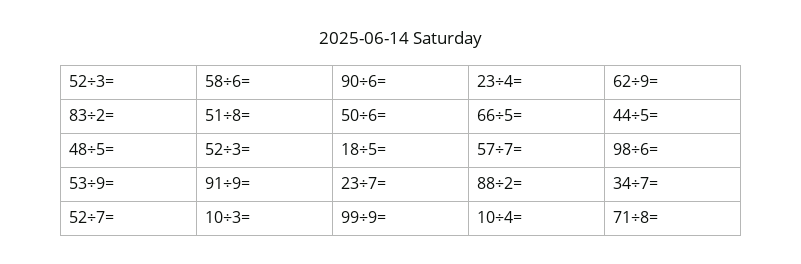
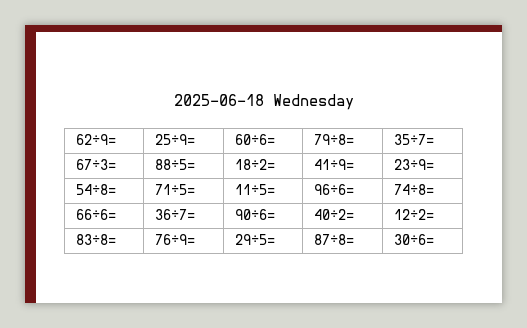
- 2025-06-14 Saturday
- 52÷3= | 58÷6= | 90÷6= | 23÷4= | 62÷9=
- 83÷2= | 51÷8= | 50÷6= | 66÷5= | 44÷5=
- 48÷5= | 52÷3= | 18÷5= | 57÷7= | 98÷6=
- 53÷9= | 91÷9= | 23÷7= | 88÷2= | 34÷7=
- 52÷7= | 10÷3= | 99÷9= | 10÷4= | 71÷8=
+ 2025-06-18 Wednesday
+ 62÷9= | 25÷9= | 60÷6= | 79÷8= | 35÷7=
+ 67÷3= | 88÷5= | 18÷2= | 41÷9= | 23÷9=
+ 54÷8= | 71÷5= | 11÷5= | 96÷6= | 74÷8=
+ 66÷6= | 36÷7= | 90÷6= | 40÷2= | 12÷2=
+ 83÷8= | 76÷9= | 29÷5= | 87÷8= | 30÷6=

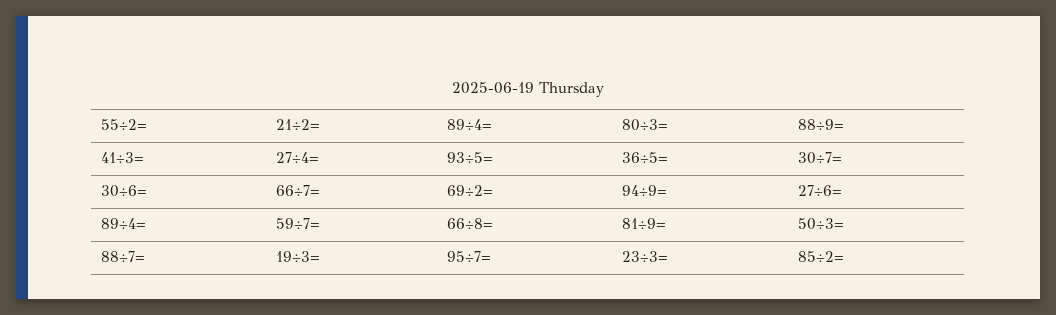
- 2025-06-18 Wednesday
- 62÷9= | 25÷9= | 60÷6= | 79÷8= | 35÷7=
- 67÷3= | 88÷5= | 18÷2= | 41÷9= | 23÷9=
- 54÷8= | 71÷5= | 11÷5= | 96÷6= | 74÷8=
- 66÷6= | 36÷7= | 90÷6= | 40÷2= | 12÷2=
- 83÷8= | 76÷9= | 29÷5= | 87÷8= | 30÷6=
+ 2025-06-19 Thursday
+ 55÷2= | 21÷2= | 89÷4= | 80÷3= | 88÷9=
+ 41÷3= | 27÷4= | 93÷5= | 36÷5= | 30÷7=
+ 30÷6= | 66÷7= | 69÷2= | 94÷9= | 27÷6=
+ 89÷4= | 59÷7= | 66÷8= | 81÷9= | 50÷3=
+ 88÷7= | 19÷3= | 95÷7= | 23÷3= | 85÷2=

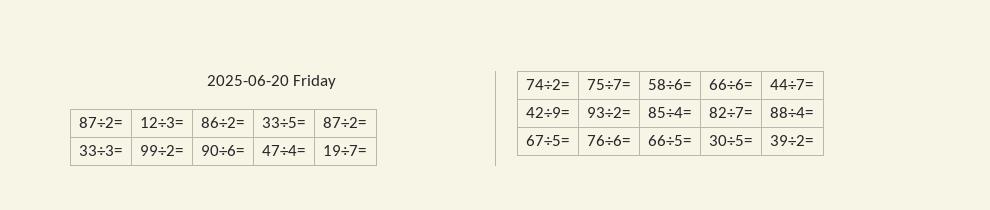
- 2025-06-19 Thursday
- 55÷2= | 21÷2= | 89÷4= | 80÷3= | 88÷9=
- 41÷3= | 27÷4= | 93÷5= | 36÷5= | 30÷7=
- 30÷6= | 66÷7= | 69÷2= | 94÷9= | 27÷6=
- 89÷4= | 59÷7= | 66÷8= | 81÷9= | 50÷3=
- 88÷7= | 19÷3= | 95÷7= | 23÷3= | 85÷2=
+ 2025-06-20 Friday
+ 87÷2= | 12÷3= | 86÷2= | 33÷5= | 87÷2=
+ 33÷3= | 99÷2= | 90÷6= | 47÷4= | 19÷7=
+ 74÷2= | 75÷7= | 58÷6= | 66÷6= | 44÷7=
+ 42÷9= | 93÷2= | 85÷4= | 82÷7= | 88÷4=
+ 67÷5= | 76÷6= | 66÷5= | 30÷5= | 39÷2=

